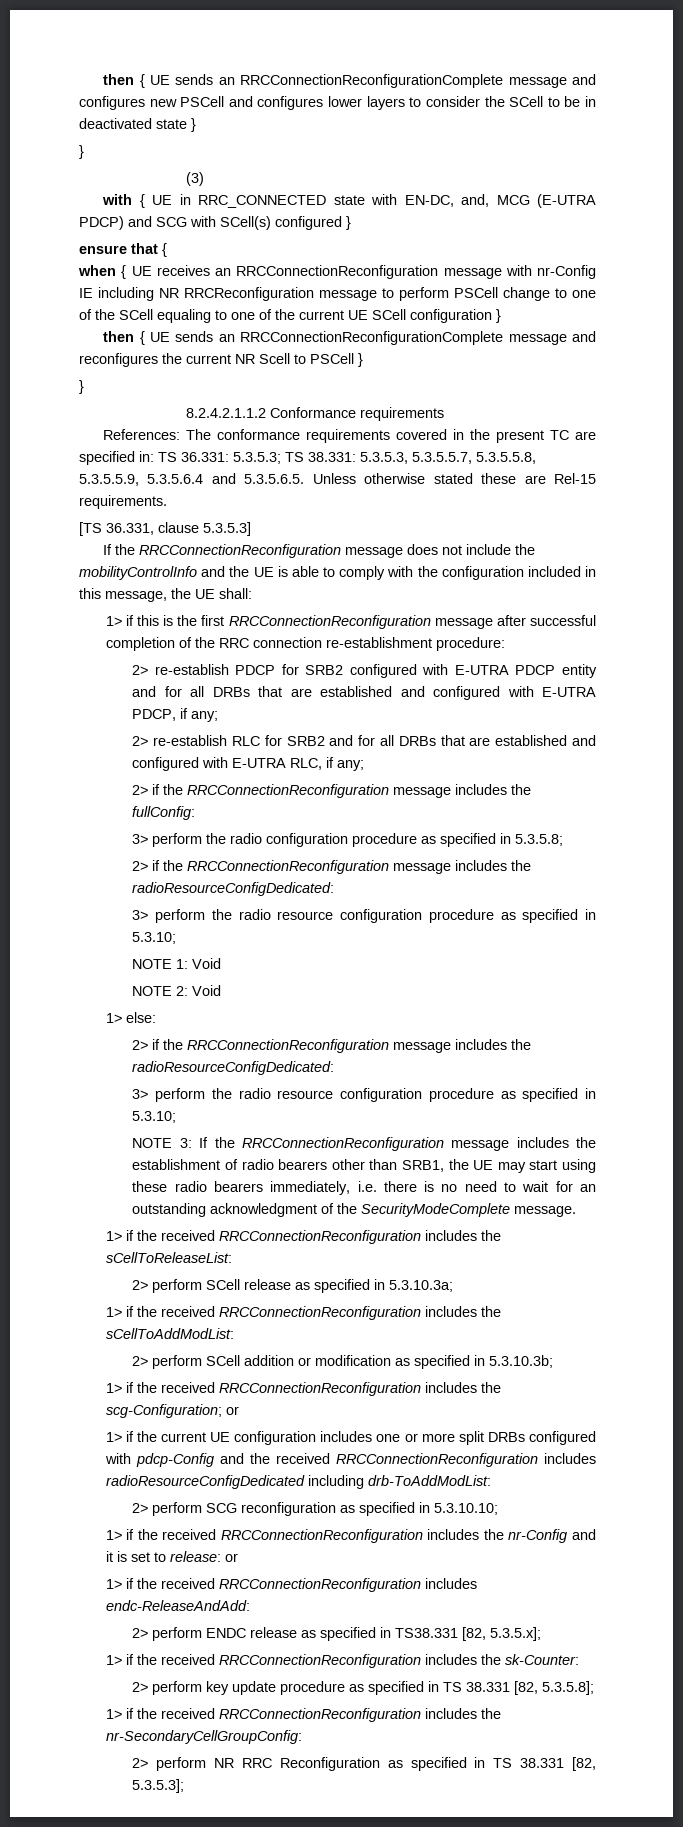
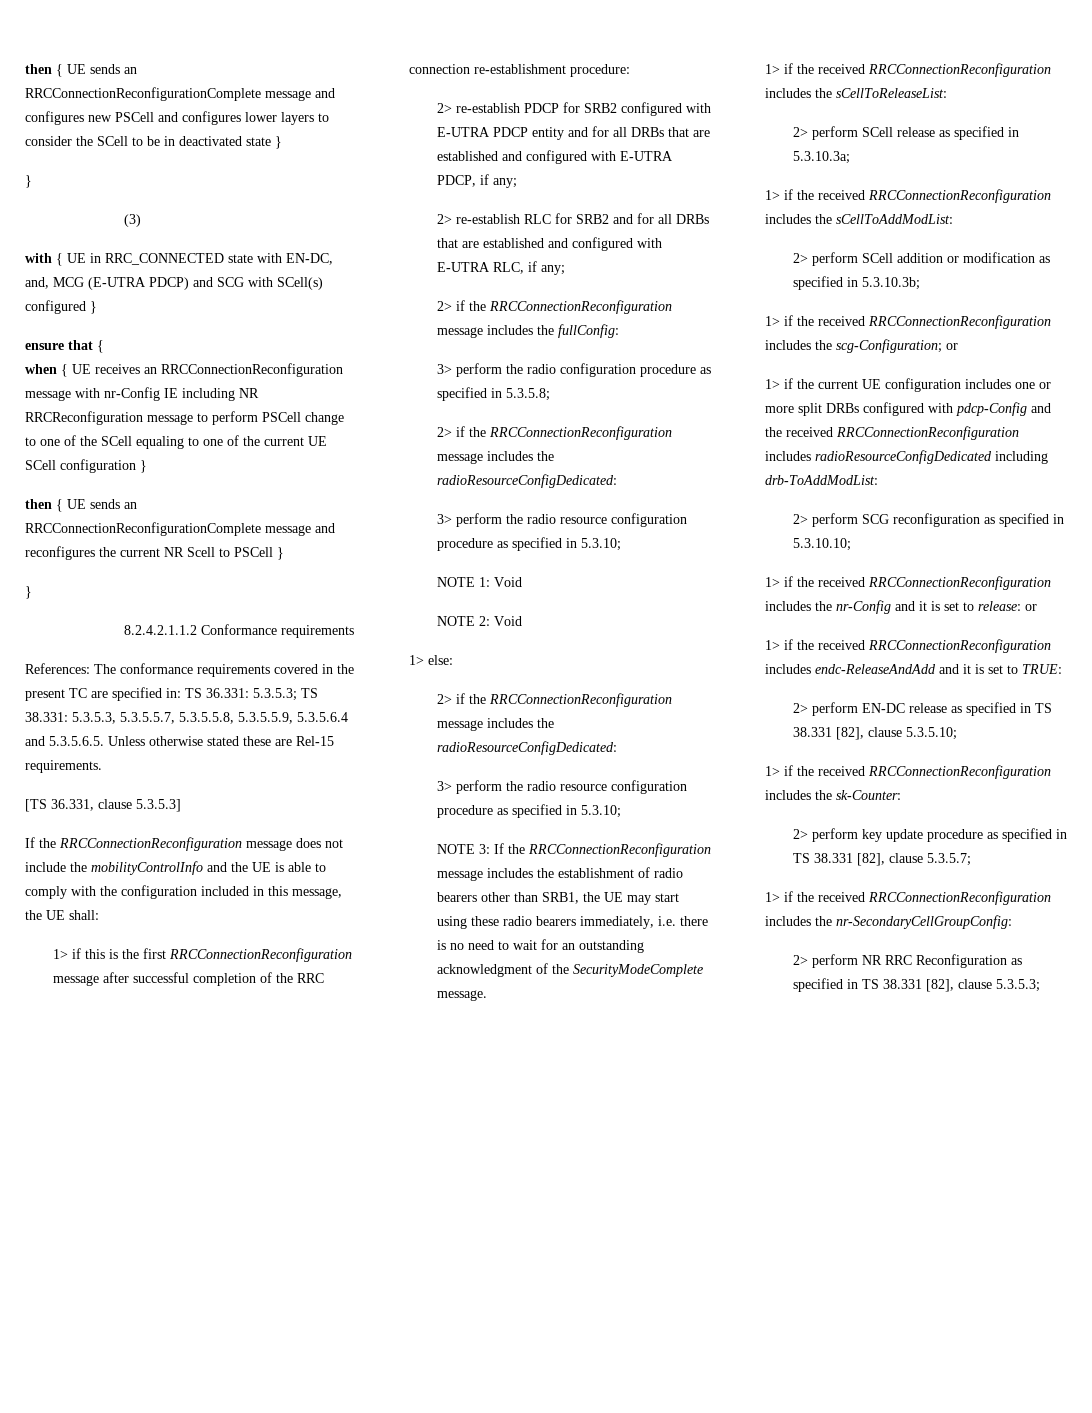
- 1> if the received RRCConnectionReconfiguration includes endc-ReleaseAndAdd:
- 2> perform ENDC release as specified in TS38.331 [82, 5.3.5.x];
+ 1> if the received RRCConnectionReconfiguration includes endc-ReleaseAndAdd and it is set to TRUE:
+ 2> perform EN-DC release as specified in TS 38.331 [82], clause 5.3.5.10;
- 2> perform key update procedure as specified in TS 38.331 [82, 5.3.5.8];
+ 2> perform key update procedure as specified in TS 38.331 [82], clause 5.3.5.7;
- 2> perform NR RRC Reconfiguration as specified in TS 38.331 [82, 5.3.5.3];
+ 2> perform NR RRC Reconfiguration as specified in TS 38.331 [82], clause 5.3.5.3;

